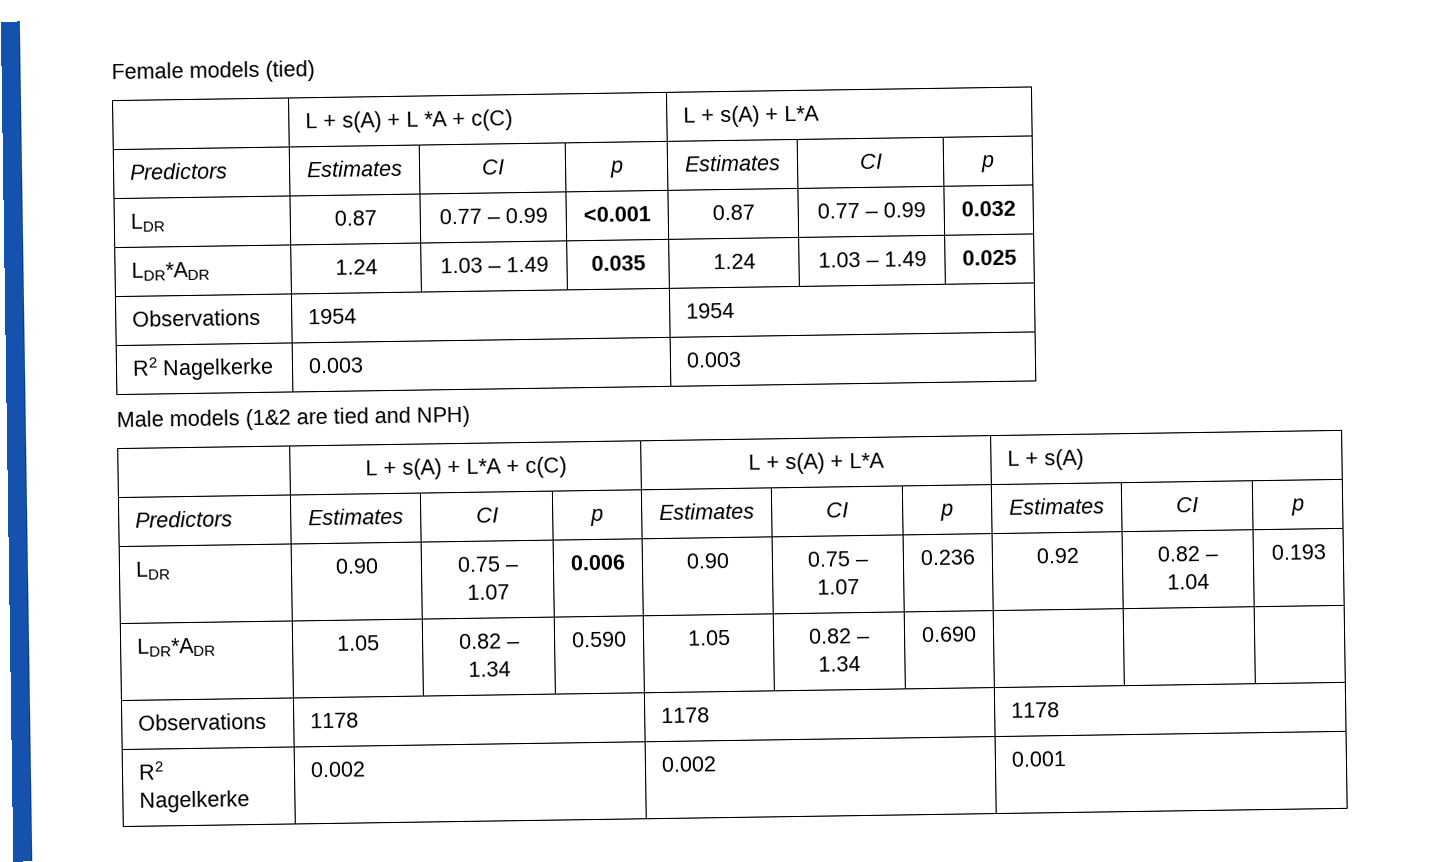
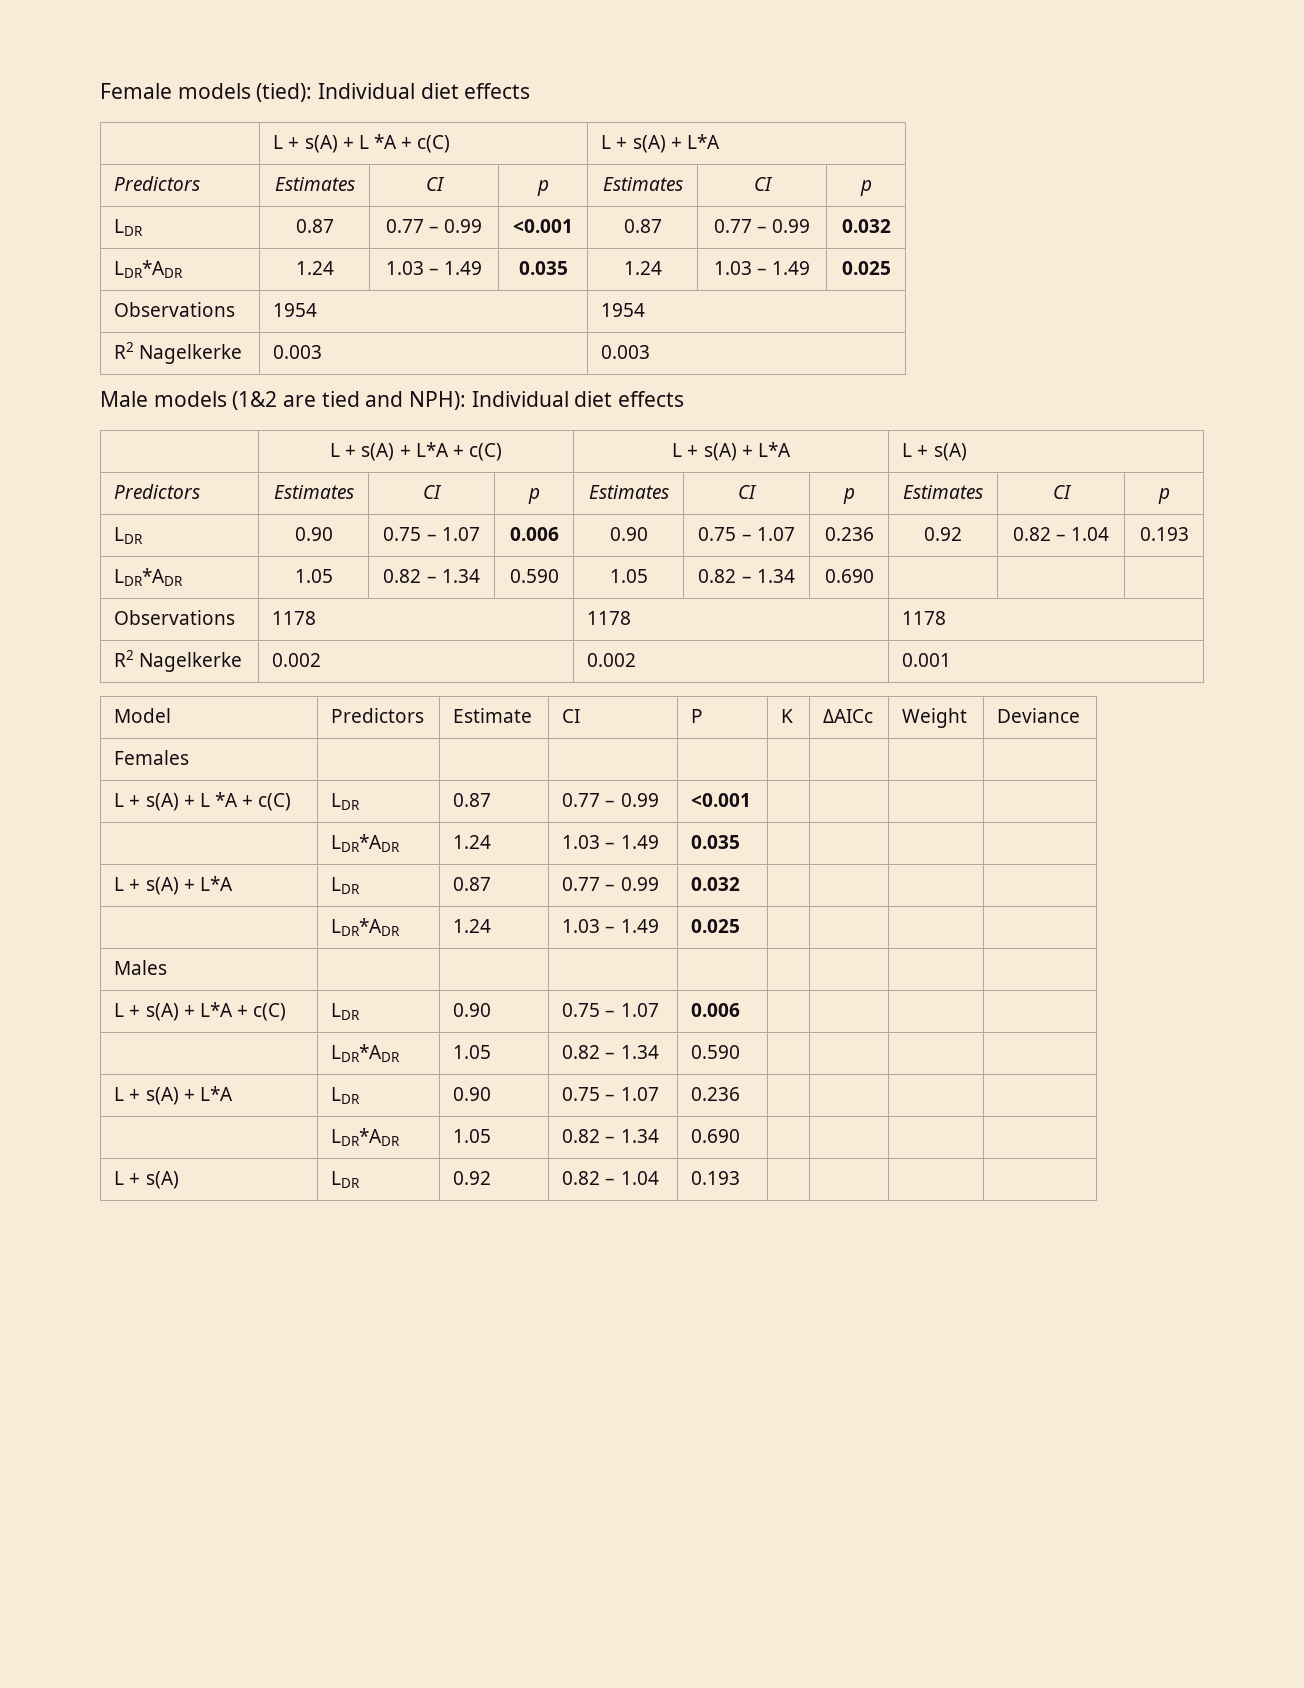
- Female models (tied)
+ Female models (tied): Individual diet effects
- Male models (1&2 are tied and NPH)
+ Male models (1&2 are tied and NPH): Individual diet effects
+ Model | Predictors | Estimate | CI | P | K | ΔAICc | Weight | Deviance
+ Females | | | | | | | |
+ L + s(A) + L *A + c(C) | LDR | 0.87 | 0.77 – 0.99 | <0.001 | | | |
+ | LDR*ADR | 1.24 | 1.03 – 1.49 | 0.035 | | | |
+ L + s(A) + L*A | LDR | 0.87 | 0.77 – 0.99 | 0.032 | | | |
+ | LDR*ADR | 1.24 | 1.03 – 1.49 | 0.025 | | | |
+ Males | | | | | | | |
+ L + s(A) + L*A + c(C) | LDR | 0.90 | 0.75 – 1.07 | 0.006 | | | |
+ | LDR*ADR | 1.05 | 0.82 – 1.34 | 0.590 | | | |
+ L + s(A) + L*A | LDR | 0.90 | 0.75 – 1.07 | 0.236 | | | |
+ | LDR*ADR | 1.05 | 0.82 – 1.34 | 0.690 | | | |
+ L + s(A) | LDR | 0.92 | 0.82 – 1.04 | 0.193 | | | |

